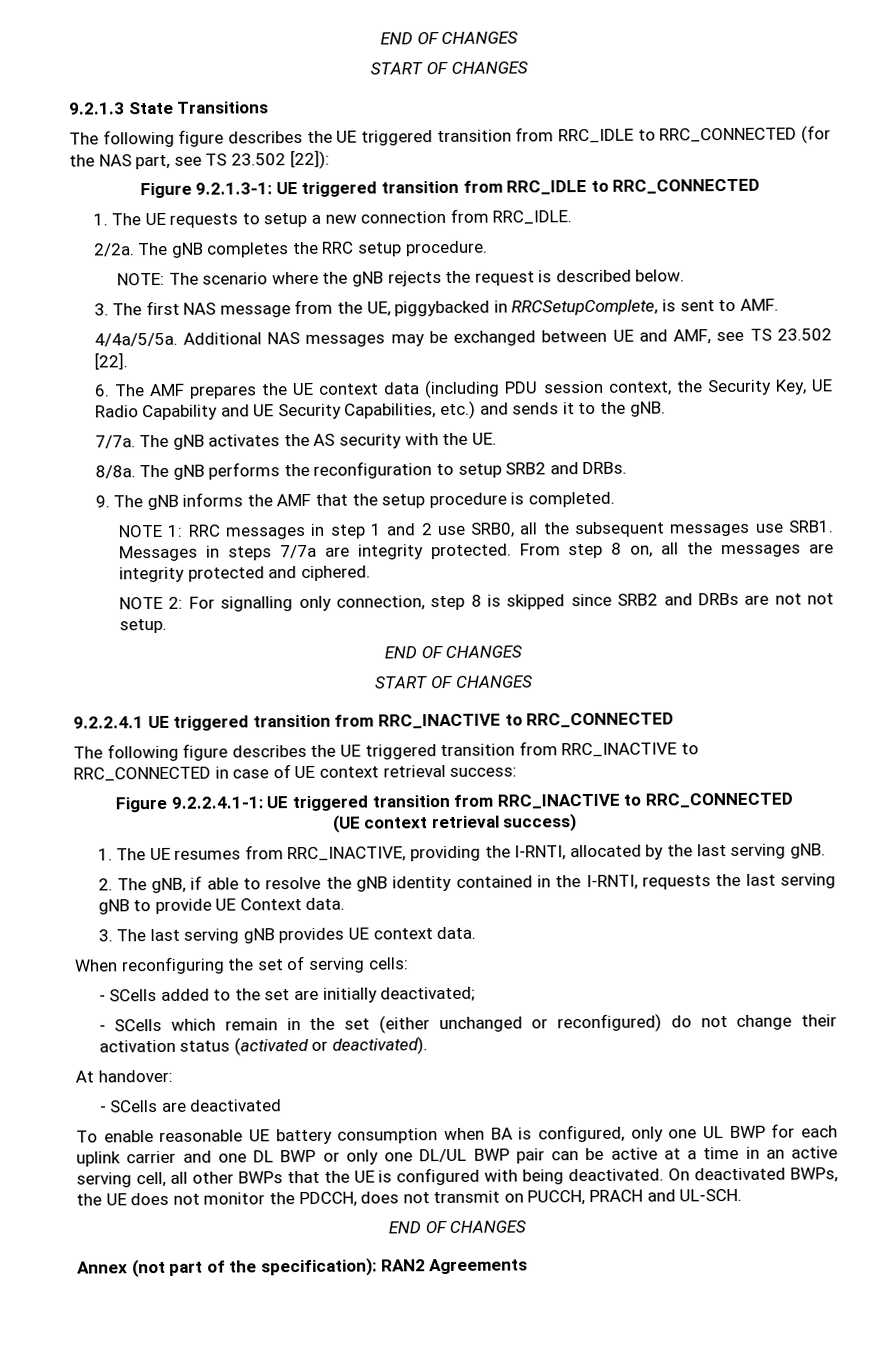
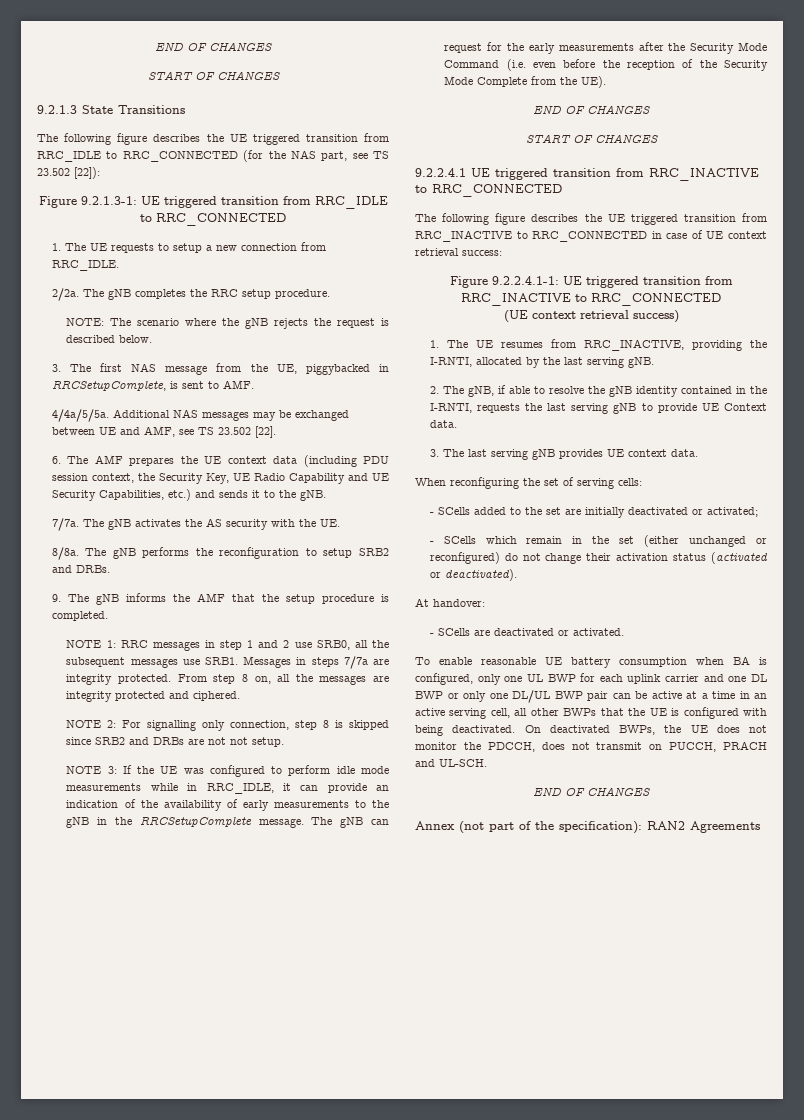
+ NOTE 3: If the UE was configured to perform idle mode measurements while in RRC_IDLE, it can provide an indication of the availability of early measurements to the gNB in the RRCSetupComplete message. The gNB can request for the early measurements after the Security Mode Command (i.e. even before the reception of the Security Mode Complete from the UE).
- - SCells added to the set are initially deactivated;
+ - SCells added to the set are initially deactivated or activated;
- - SCells are deactivated
+ - SCells are deactivated or activated.

